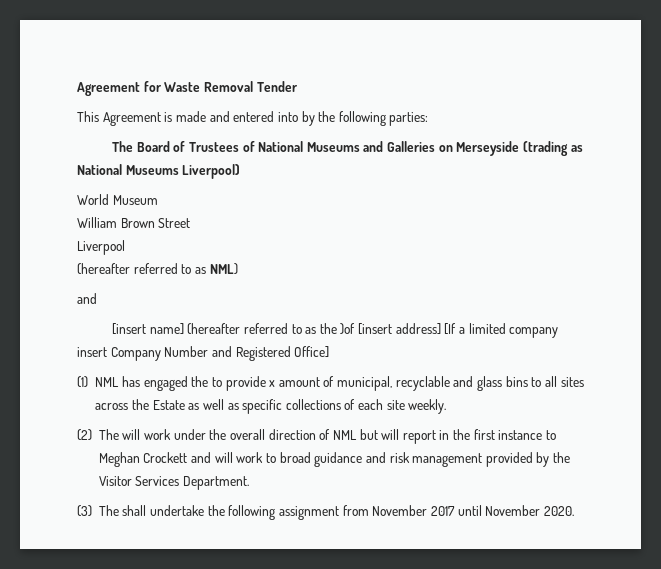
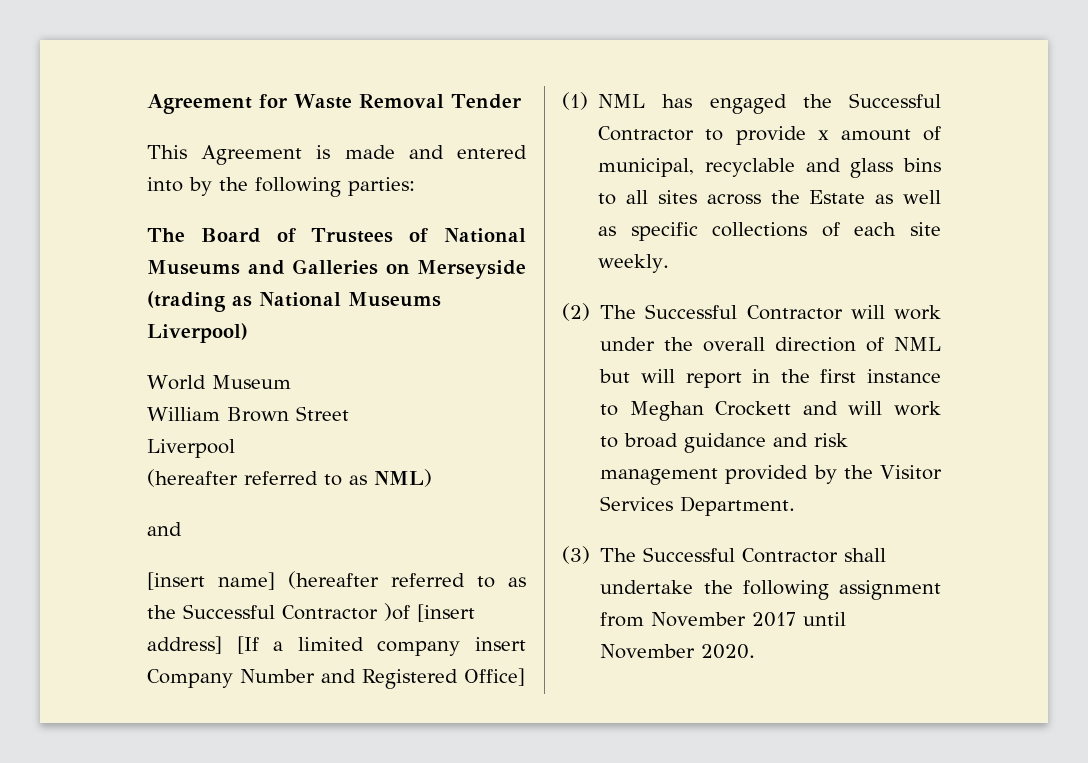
- [insert name] (hereafter referred to as the )of [insert address] [If a limited company insert Company Number and Registered Office]
+ [insert name] (hereafter referred to as the Successful Contractor )of [insert address] [If a limited company insert Company Number and Registered Office]
- (1) NML has engaged the to provide x amount of municipal, recyclable and glass bins to all sites across the Estate as well as specific collections of each site weekly.
+ (1) NML has engaged the Successful Contractor to provide x amount of municipal, recyclable and glass bins to all sites across the Estate as well as specific collections of each site weekly.
- (2) The will work under the overall direction of NML but will report in the first instance to Meghan Crockett and will work to broad guidance and risk management provided by the Visitor Services Department.
+ (2) The Successful Contractor will work under the overall direction of NML but will report in the first instance to Meghan Crockett and will work to broad guidance and risk management provided by the Visitor Services Department.
- (3) The shall undertake the following assignment from November 2017 until November 2020.
+ (3) The Successful Contractor shall undertake the following assignment from November 2017 until November 2020.

